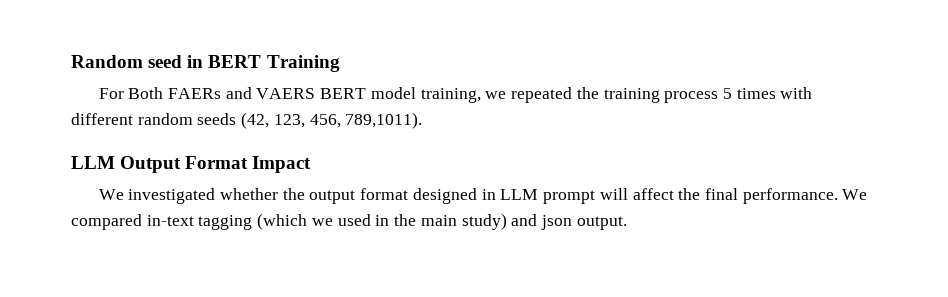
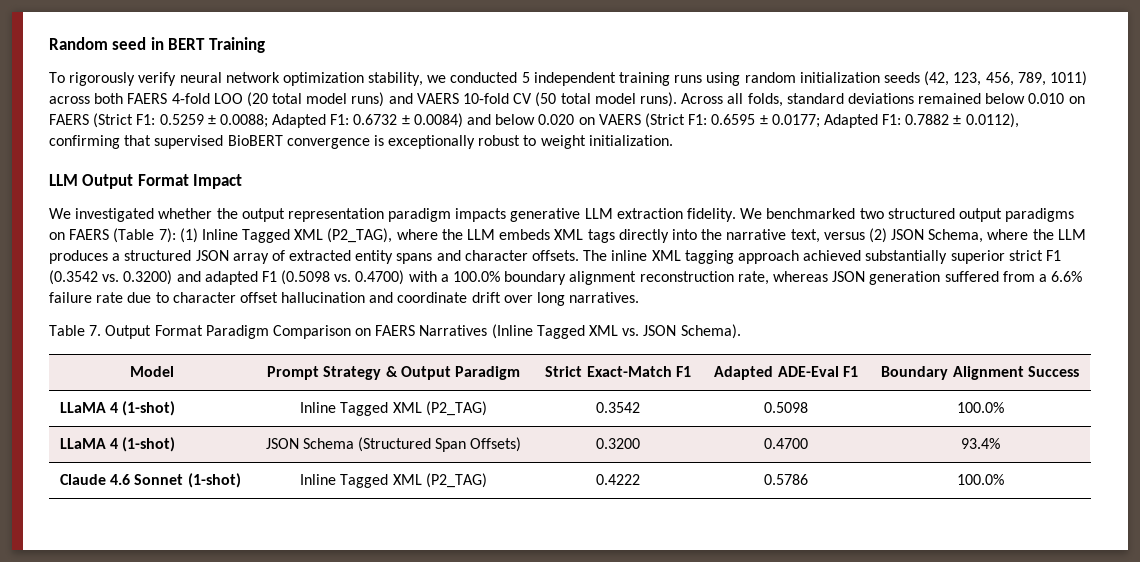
- For Both FAERs and VAERS BERT model training, we repeated the training process 5 times with different random seeds (42, 123, 456, 789,1011).
+ To rigorously verify neural network optimization stability, we conducted 5 independent training runs using random initialization seeds (42, 123, 456, 789, 1011) across both FAERS 4-fold LOO (20 total model runs) and VAERS 10-fold CV (50 total model runs). Across all folds, standard deviations remained below 0.010 on FAERS (Strict F1: 0.5259 ± 0.0088; Adapted F1: 0.6732 ± 0.0084) and below 0.020 on VAERS (Strict F1: 0.6595 ± 0.0177; Adapted F1: 0.7882 ± 0.0112), confirming that supervised BioBERT convergence is exceptionally robust to weight initialization.
- We investigated whether the output format designed in LLM prompt will affect the final performance. We compared in-text tagging (which we used in the main study) and json output.
+ We investigated whether the output representation paradigm impacts generative LLM extraction fidelity. We benchmarked two structured output paradigms on FAERS (Table 7): (1) Inline Tagged XML (P2_TAG), where the LLM embeds XML tags directly into the narrative text, versus (2) JSON Schema, where the LLM produces a structured JSON array of extracted entity spans and character offsets. The inline XML tagging approach achieved substantially superior strict F1 (0.3542 vs. 0.3200) and adapted F1 (0.5098 vs. 0.4700) with a 100.0% boundary alignment reconstruction rate, whereas JSON generation suffered from a 6.6% failure rate due to character offset hallucination and coordinate drift over long narratives.
+ Table 7. Output Format Paradigm Comparison on FAERS Narratives (Inline Tagged XML vs. JSON Schema).
+ Model | Prompt Strategy & Output Paradigm | Strict Exact-Match F1 | Adapted ADE-Eval F1 | Boundary Alignment Success
+ LLaMA 4 (1-shot) | Inline Tagged XML (P2_TAG) | 0.3542 | 0.5098 | 100.0%
+ LLaMA 4 (1-shot) | JSON Schema (Structured Span Offsets) | 0.3200 | 0.4700 | 93.4%
+ Claude 4.6 Sonnet (1-shot) | Inline Tagged XML (P2_TAG) | 0.4222 | 0.5786 | 100.0%

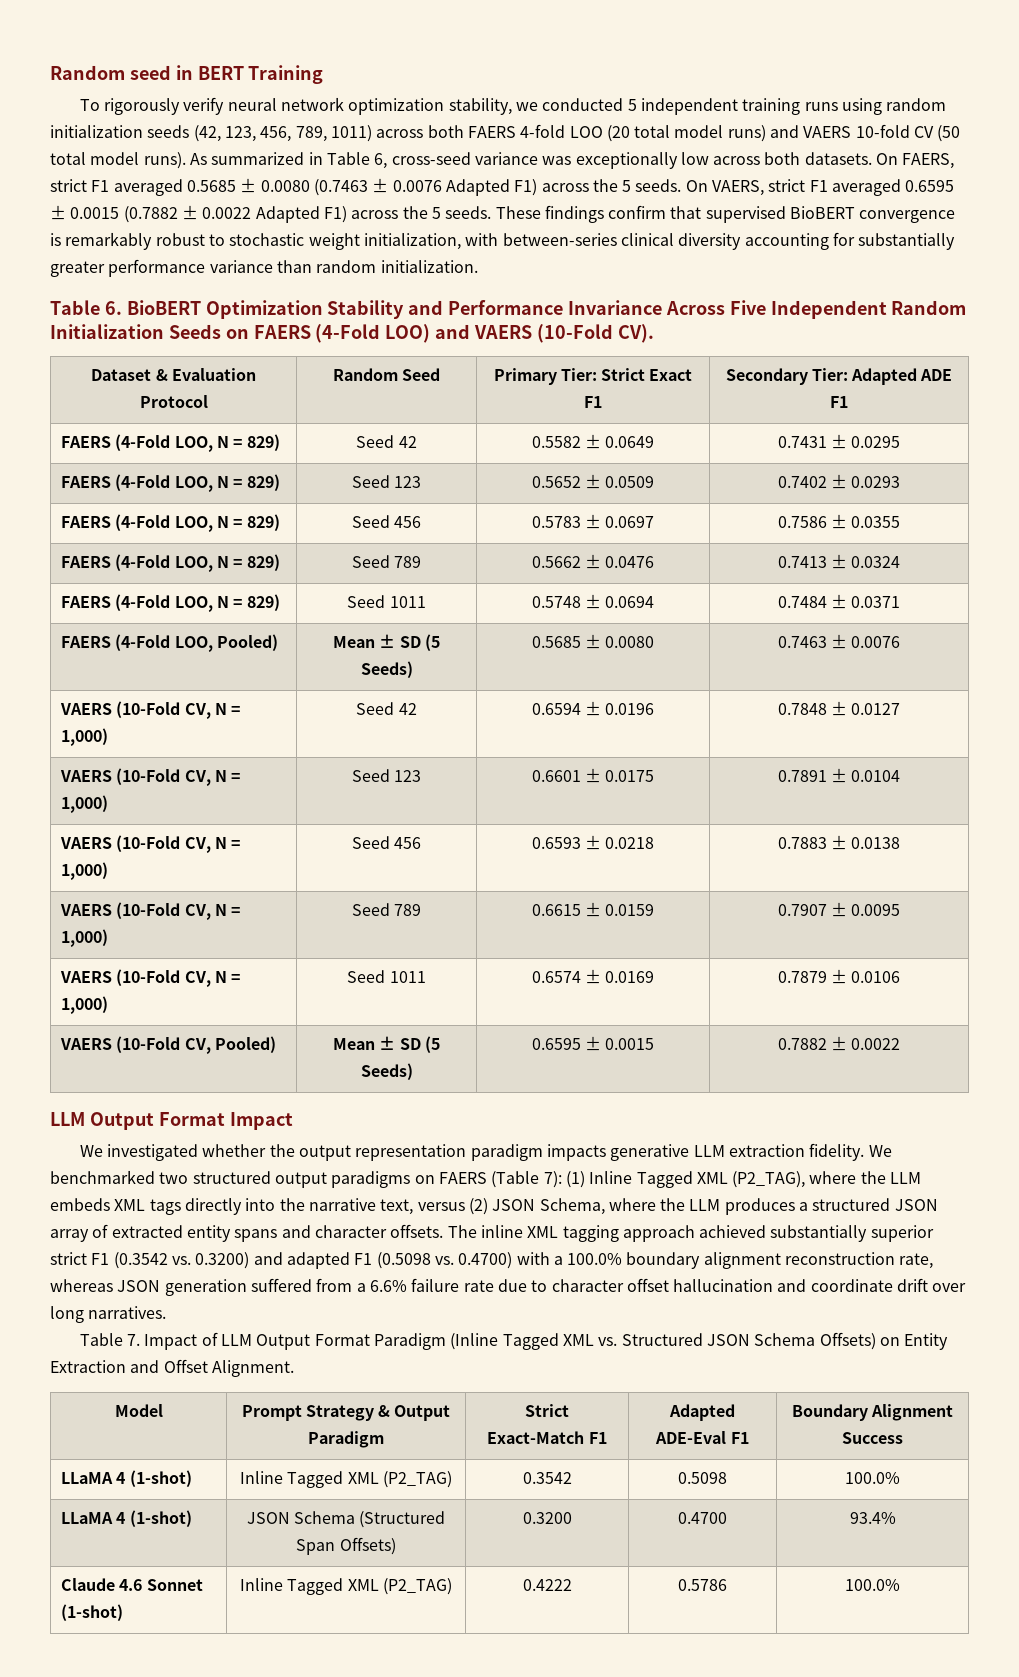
- Across all folds, standard deviations remained below 0.010 on FAERS (Strict F1: 0.5259 ± 0.0088; Adapted F1: 0.6732 ± 0.0084) and below 0.020 on VAERS (Strict F1: 0.6595 ± 0.0177; Adapted F1: 0.7882 ± 0.0112), confirming that supervised BioBERT convergence is exceptionally robust to weight initialization.
+ As summarized in Table 6, cross-seed variance was exceptionally low across both datasets. On FAERS, strict F1 averaged 0.5685 ± 0.0080 (0.7463 ± 0.0076 Adapted F1) across the 5 seeds. On VAERS, strict F1 averaged 0.6595 ± 0.0015 (0.7882 ± 0.0022 Adapted F1) across the 5 seeds. These findings confirm that supervised BioBERT convergence is remarkably robust to stochastic weight initialization, with between-series clinical diversity accounting for substantially greater performance variance than random initialization.
+ Table 6. BioBERT Optimization Stability and Performance Invariance Across Five Independent Random Initialization Seeds on FAERS (4-Fold LOO) and VAERS (10-Fold CV).
+ Dataset & Evaluation Protocol | Random Seed | Primary Tier: Strict Exact F1 | Secondary Tier: Adapted ADE F1
+ FAERS (4-Fold LOO, N = 829) | Seed 42 | 0.5582 ± 0.0649 | 0.7431 ± 0.0295
+ FAERS (4-Fold LOO, N = 829) | Seed 123 | 0.5652 ± 0.0509 | 0.7402 ± 0.0293
+ FAERS (4-Fold LOO, N = 829) | Seed 456 | 0.5783 ± 0.0697 | 0.7586 ± 0.0355
+ FAERS (4-Fold LOO, N = 829) | Seed 789 | 0.5662 ± 0.0476 | 0.7413 ± 0.0324
+ FAERS (4-Fold LOO, N = 829) | Seed 1011 | 0.5748 ± 0.0694 | 0.7484 ± 0.0371
+ FAERS (4-Fold LOO, Pooled) | Mean ± SD (5 Seeds) | 0.5685 ± 0.0080 | 0.7463 ± 0.0076
+ VAERS (10-Fold CV, N = 1,000) | Seed 42 | 0.6594 ± 0.0196 | 0.7848 ± 0.0127
+ VAERS (10-Fold CV, N = 1,000) | Seed 123 | 0.6601 ± 0.0175 | 0.7891 ± 0.0104
+ VAERS (10-Fold CV, N = 1,000) | Seed 456 | 0.6593 ± 0.0218 | 0.7883 ± 0.0138
+ VAERS (10-Fold CV, N = 1,000) | Seed 789 | 0.6615 ± 0.0159 | 0.7907 ± 0.0095
+ VAERS (10-Fold CV, N = 1,000) | Seed 1011 | 0.6574 ± 0.0169 | 0.7879 ± 0.0106
+ VAERS (10-Fold CV, Pooled) | Mean ± SD (5 Seeds) | 0.6595 ± 0.0015 | 0.7882 ± 0.0022
- Table 7. Output Format Paradigm Comparison on FAERS Narratives (Inline Tagged XML vs. JSON Schema).
+ Table 7. Impact of LLM Output Format Paradigm (Inline Tagged XML vs. Structured JSON Schema Offsets) on Entity Extraction and Offset Alignment.

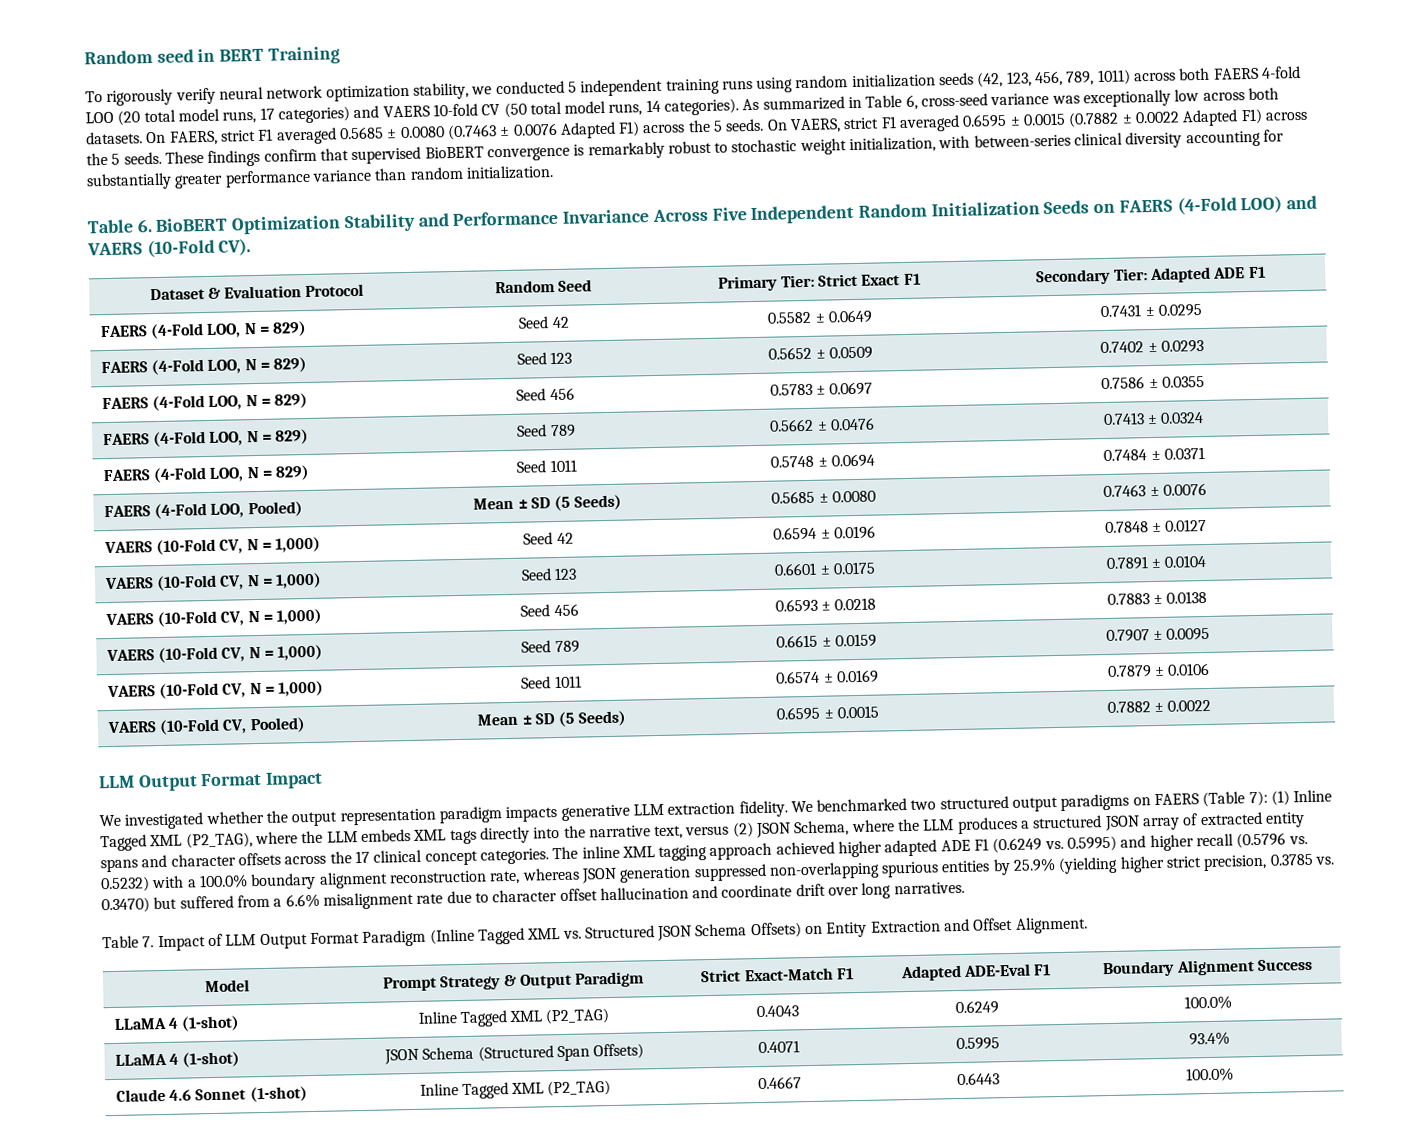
- To rigorously verify neural network optimization stability, we conducted 5 independent training runs using random initialization seeds (42, 123, 456, 789, 1011) across both FAERS 4-fold LOO (20 total model runs) and VAERS 10-fold CV (50 total model runs).
+ To rigorously verify neural network optimization stability, we conducted 5 independent training runs using random initialization seeds (42, 123, 456, 789, 1011) across both FAERS 4-fold LOO (20 total model runs, 17 categories) and VAERS 10-fold CV (50 total model runs, 14 categories).
- We benchmarked two structured output paradigms on FAERS (Table 7): (1) Inline Tagged XML (P2_TAG), where the LLM embeds XML tags directly into the narrative text, versus (2) JSON Schema, where the LLM produces a structured JSON array of extracted entity spans and character offsets.
+ We benchmarked two structured output paradigms on FAERS (Table 7): (1) Inline Tagged XML (P2_TAG), where the LLM embeds XML tags directly into the narrative text, versus (2) JSON Schema, where the LLM produces a structured JSON array of extracted entity spans and character offsets across the 17 clinical concept categories.
- The inline XML tagging approach achieved substantially superior strict F1 (0.3542 vs. 0.3200) and adapted F1 (0.5098 vs. 0.4700) with a 100.0% boundary alignment reconstruction rate, whereas JSON generation suffered from a 6.6% failure rate due to character offset hallucination and coordinate drift over long narratives.
+ The inline XML tagging approach achieved higher adapted ADE F1 (0.6249 vs. 0.5995) and higher recall (0.5796 vs. 0.5232) with a 100.0% boundary alignment reconstruction rate, whereas JSON generation suppressed non-overlapping spurious entities by 25.9% (yielding higher strict precision, 0.3785 vs. 0.3470) but suffered from a 6.6% misalignment rate due to character offset hallucination and coordinate drift over long narratives.
- LLaMA 4 (1-shot) | Inline Tagged XML (P2_TAG) | 0.3542 | 0.5098 | 100.0%
+ LLaMA 4 (1-shot) | Inline Tagged XML (P2_TAG) | 0.4043 | 0.6249 | 100.0%
- LLaMA 4 (1-shot) | JSON Schema (Structured Span Offsets) | 0.3200 | 0.4700 | 93.4%
+ LLaMA 4 (1-shot) | JSON Schema (Structured Span Offsets) | 0.4071 | 0.5995 | 93.4%
- Claude 4.6 Sonnet (1-shot) | Inline Tagged XML (P2_TAG) | 0.4222 | 0.5786 | 100.0%
+ Claude 4.6 Sonnet (1-shot) | Inline Tagged XML (P2_TAG) | 0.4667 | 0.6443 | 100.0%

